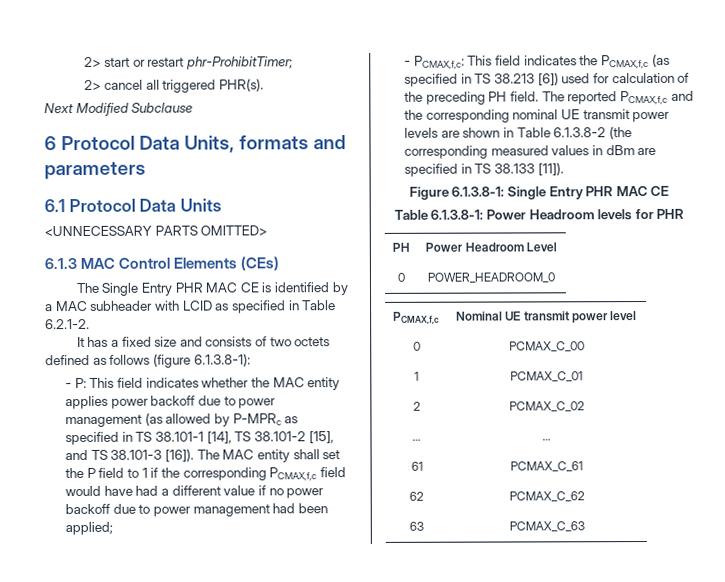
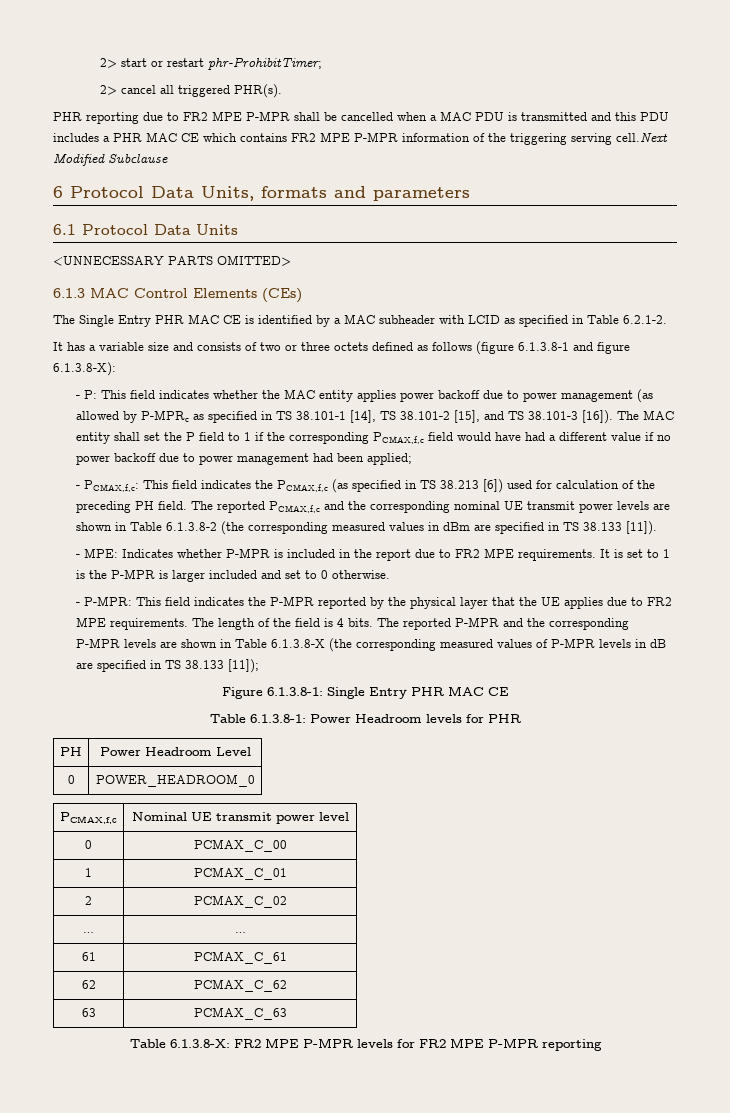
- Next Modified Subclause
+ PHR reporting due to FR2 MPE P-MPR shall be cancelled when a MAC PDU is transmitted and this PDU includes a PHR MAC CE which contains FR2 MPE P-MPR information of the triggering serving cell.Next Modified Subclause
- It has a fixed size and consists of two octets defined as follows (figure 6.1.3.8-1):
+ It has a variable size and consists of two or three octets defined as follows (figure 6.1.3.8-1 and figure 6.1.3.8-X):
+ - MPE: Indicates whether P-MPR is included in the report due to FR2 MPE requirements. It is set to 1 is the P-MPR is larger included and set to 0 otherwise.
+ - P-MPR: This field indicates the P-MPR reported by the physical layer that the UE applies due to FR2 MPE requirements. The length of the field is 4 bits. The reported P-MPR and the corresponding P-MPR levels are shown in Table 6.1.3.8-X (the corresponding measured values of P-MPR levels in dB are specified in TS 38.133 [11]);
+ Table 6.1.3.8-X: FR2 MPE P-MPR levels for FR2 MPE P-MPR reporting

